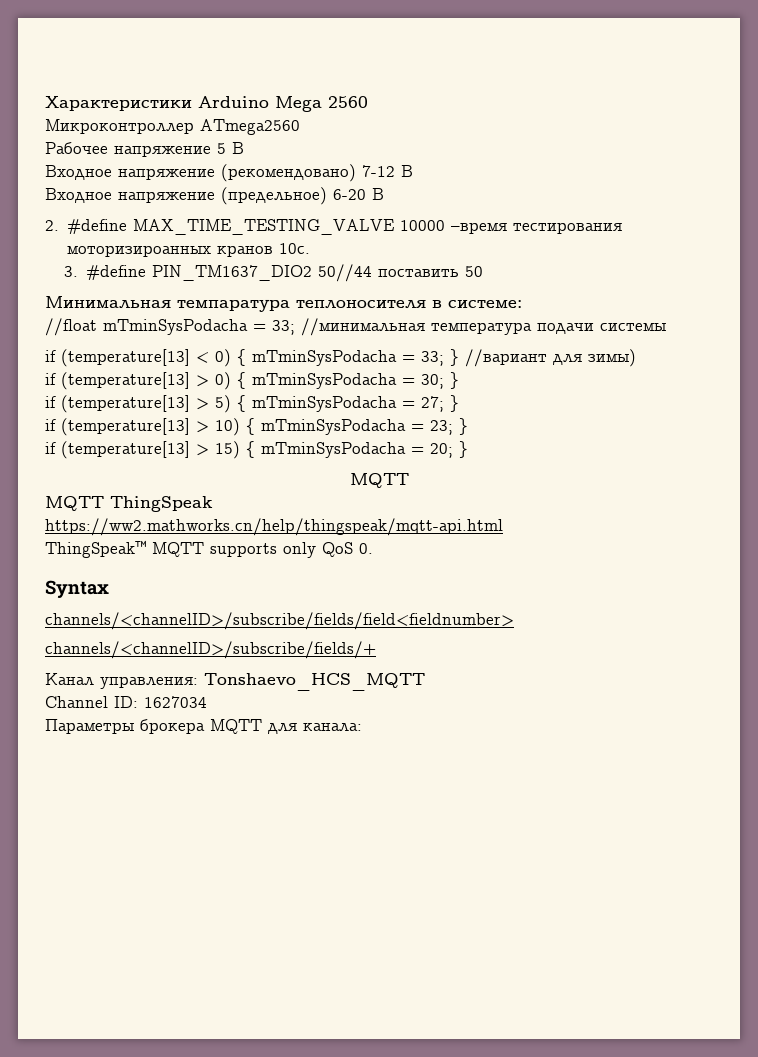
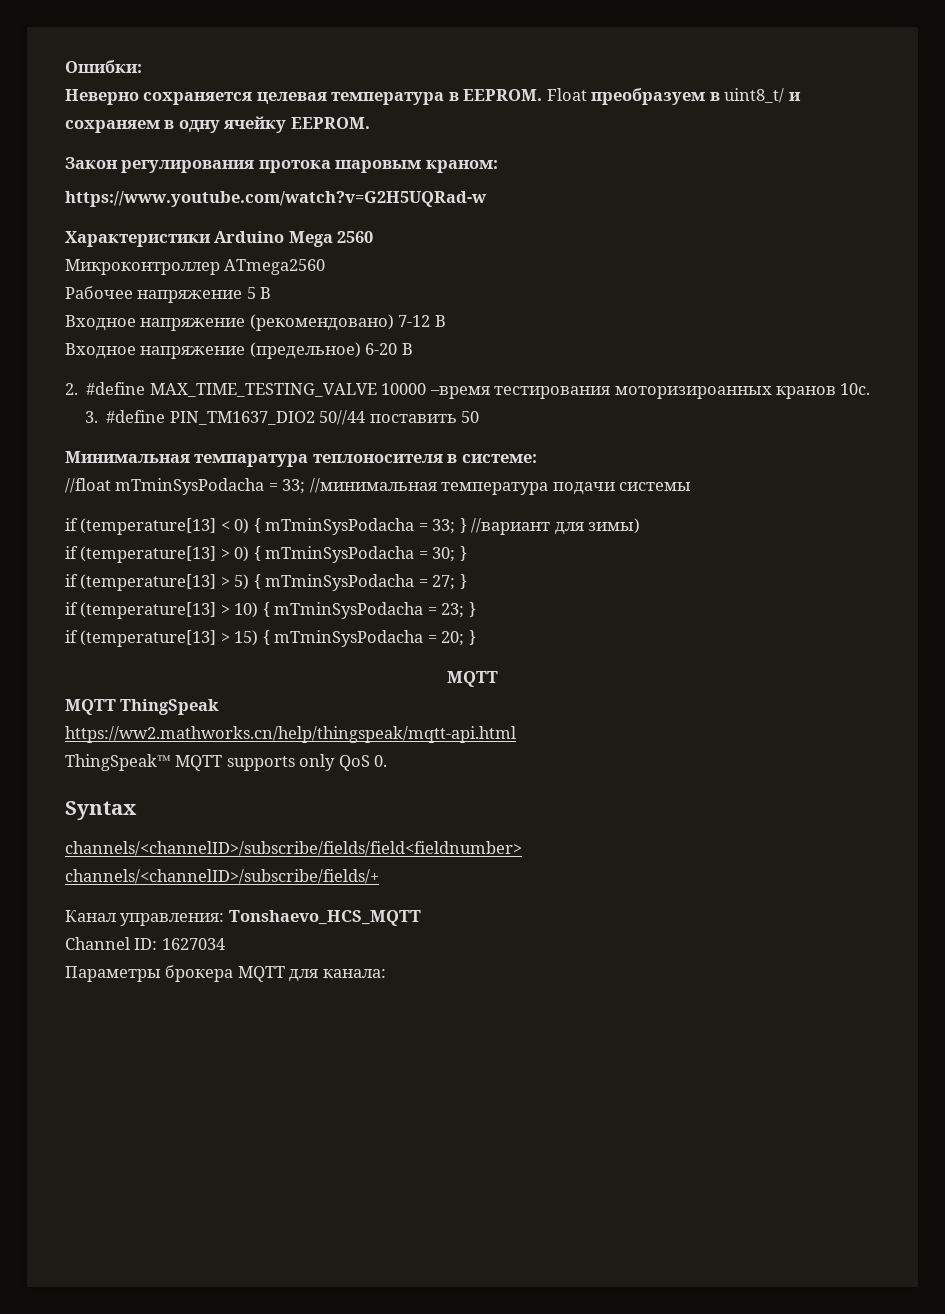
+ Ошибки:
+ Неверно сохраняется целевая температура в EEPROM. Float преобразуем в uint8_t/ и сохраняем в одну ячейку EEPROM.
+ Закон регулирования протока шаровым краном:
+ https://www.youtube.com/watch?v=G2H5UQRad-w

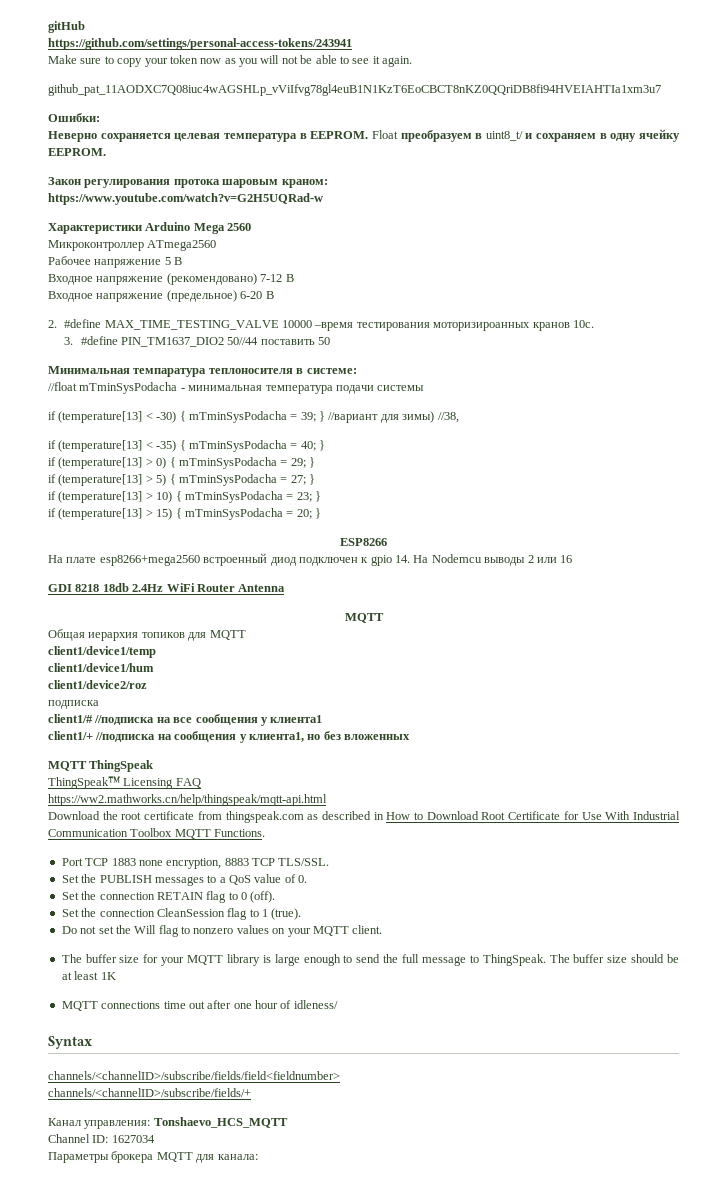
+ gitHub
+ https://github.com/settings/personal-access-tokens/243941
+ Make sure to copy your token now as you will not be able to see it again.
+ 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
- //float mTminSysPodacha = 33; //минимальная температура подачи системы
+ //float mTminSysPodacha - минимальная температура подачи системы
- if (temperature[13] < 0) { mTminSysPodacha = 33; } //вариант для зимы)
+ if (temperature[13] < -30) { mTminSysPodacha = 39; } //вариант для зимы) //38,
+ if (temperature[13] < -35) { mTminSysPodacha = 40; }
- if (temperature[13] > 0) { mTminSysPodacha = 30; }
+ if (temperature[13] > 0) { mTminSysPodacha = 29; }
  if (temperature[13] > 15) { mTminSysPodacha = 20; }
+ ESP8266
+ На плате esp8266+mega2560 встроенный диод подключен к gpio 14. На Nodemcu выводы 2 или 16
+ GDI 8218 18db 2.4Hz WiFi Router Antenna
  MQTT
+ Общая иерархия топиков для MQTT
+ client1/device1/temp
+ client1/device1/hum
+ client1/device2/roz
+ подписка
+ client1/# //подписка на все сообщения у клиента1
+ client1/+ //подписка на сообщения у клиента1, но без вложенных
  MQTT ThingSpeak
+ ThingSpeak™ Licensing FAQ
  https://ww2.mathworks.cn/help/thingspeak/mqtt-api.html
- ThingSpeak™ MQTT supports only QoS 0.
+ Download the root certificate from thingspeak.com as described in How to Download Root Certificate for Use With Industrial Communication Toolbox MQTT Functions.
+ Port TCP 1883 none encryption, 8883 TCP TLS/SSL.
+ Set the PUBLISH messages to a QoS value of 0.
+ Set the connection RETAIN flag to 0 (off).
+ Set the connection CleanSession flag to 1 (true).
+ Do not set the Will flag to nonzero values on your MQTT client.
+ The buffer size for your MQTT library is large enough to send the full message to ThingSpeak. The buffer size should be at least 1K
+ MQTT connections time out after one hour of idleness/

